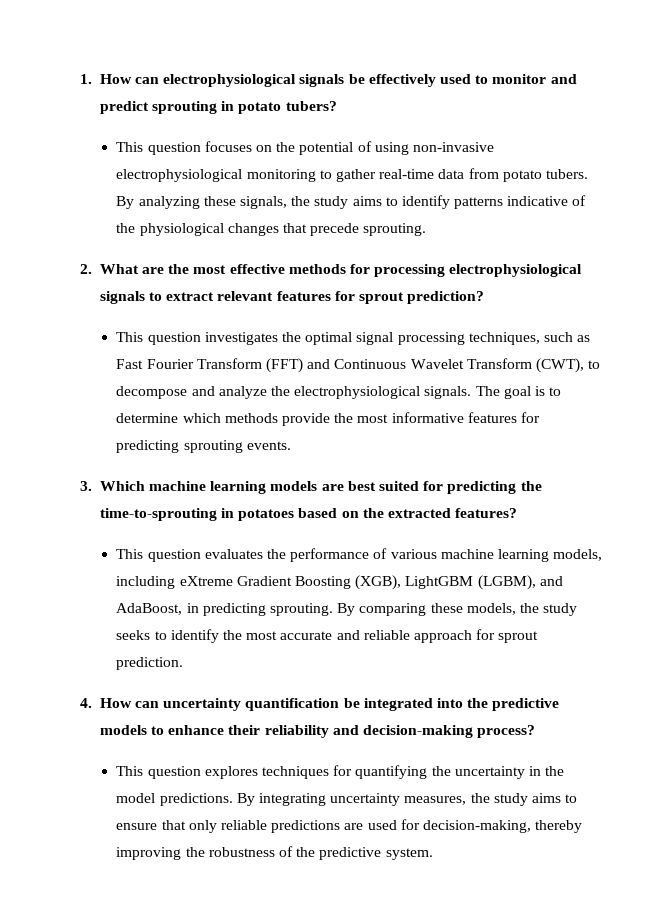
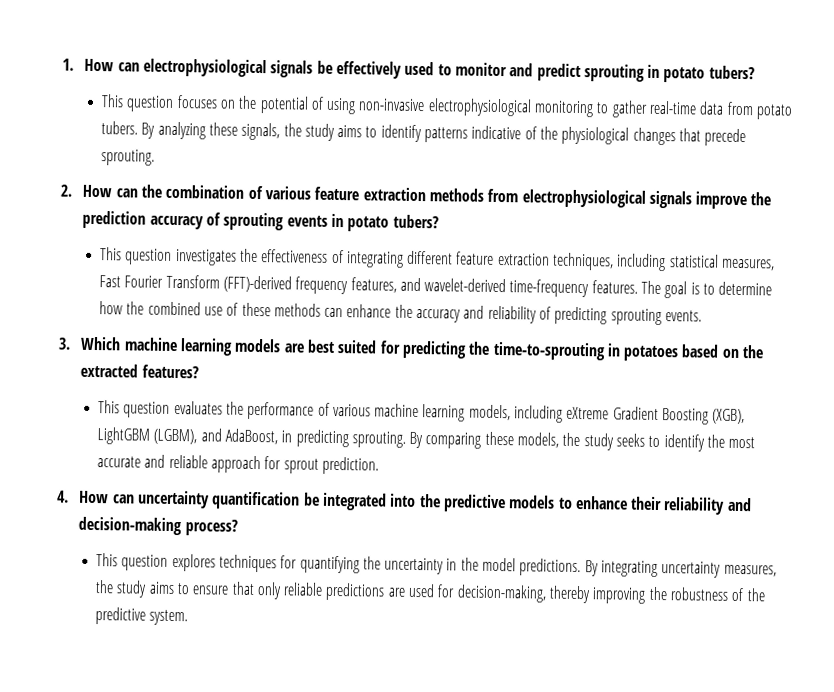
- 2. What are the most effective methods for processing electrophysiological signals to extract relevant features for sprout prediction?
- This question investigates the optimal signal processing techniques, such as Fast Fourier Transform (FFT) and Continuous Wavelet Transform (CWT), to decompose and analyze the electrophysiological signals.
+ 2. How can the combination of various feature extraction methods from electrophysiological signals improve the prediction accuracy of sprouting events in potato tubers?
+ This question investigates the effectiveness of integrating different feature extraction techniques, including statistical measures, Fast Fourier Transform (FFT)-derived frequency features, and wavelet-derived time-frequency features.
- The goal is to determine which methods provide the most informative features for predicting sprouting events.
+ The goal is to determine how the combined use of these methods can enhance the accuracy and reliability of predicting sprouting events.

